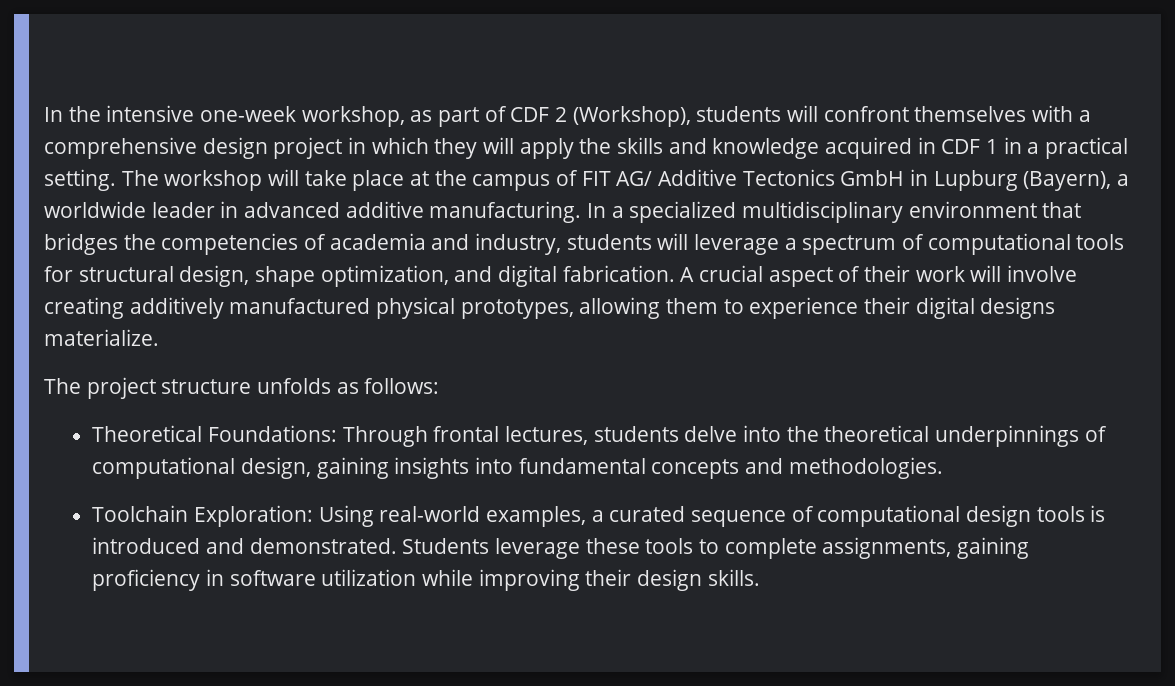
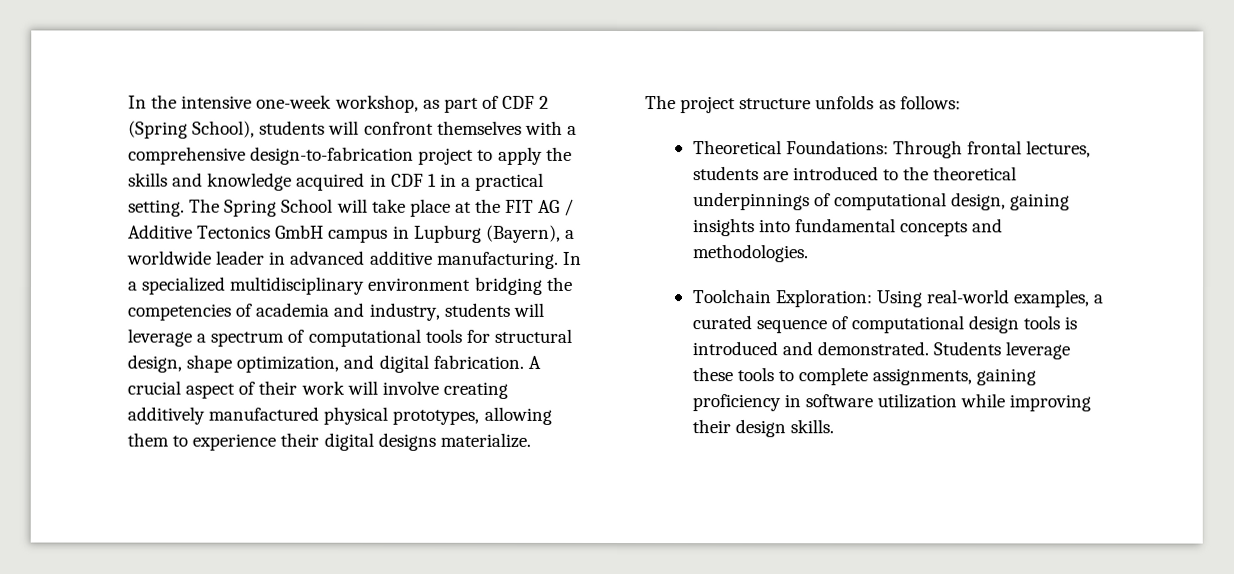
- In the intensive one-week workshop, as part of CDF 2 (Workshop), students will confront themselves with a comprehensive design project in which they will apply the skills and knowledge acquired in CDF 1 in a practical setting.
+ In the intensive one-week workshop, as part of CDF 2 (Spring School), students will confront themselves with a comprehensive design-to-fabrication project to apply the skills and knowledge acquired in CDF 1 in a practical setting.
- The workshop will take place at the campus of FIT AG/ Additive Tectonics GmbH in Lupburg (Bayern), a worldwide leader in advanced additive manufacturing.
+ The Spring School will take place at the FIT AG / Additive Tectonics GmbH campus in Lupburg (Bayern), a worldwide leader in advanced additive manufacturing.
- In a specialized multidisciplinary environment that bridges the competencies of academia and industry, students will leverage a spectrum of computational tools for structural design, shape optimization, and digital fabrication.
+ In a specialized multidisciplinary environment bridging the competencies of academia and industry, students will leverage a spectrum of computational tools for structural design, shape optimization, and digital fabrication.
- Theoretical Foundations: Through frontal lectures, students delve into the theoretical underpinnings of computational design, gaining insights into fundamental concepts and methodologies.
+ Theoretical Foundations: Through frontal lectures, students are introduced to the theoretical underpinnings of computational design, gaining insights into fundamental concepts and methodologies.

